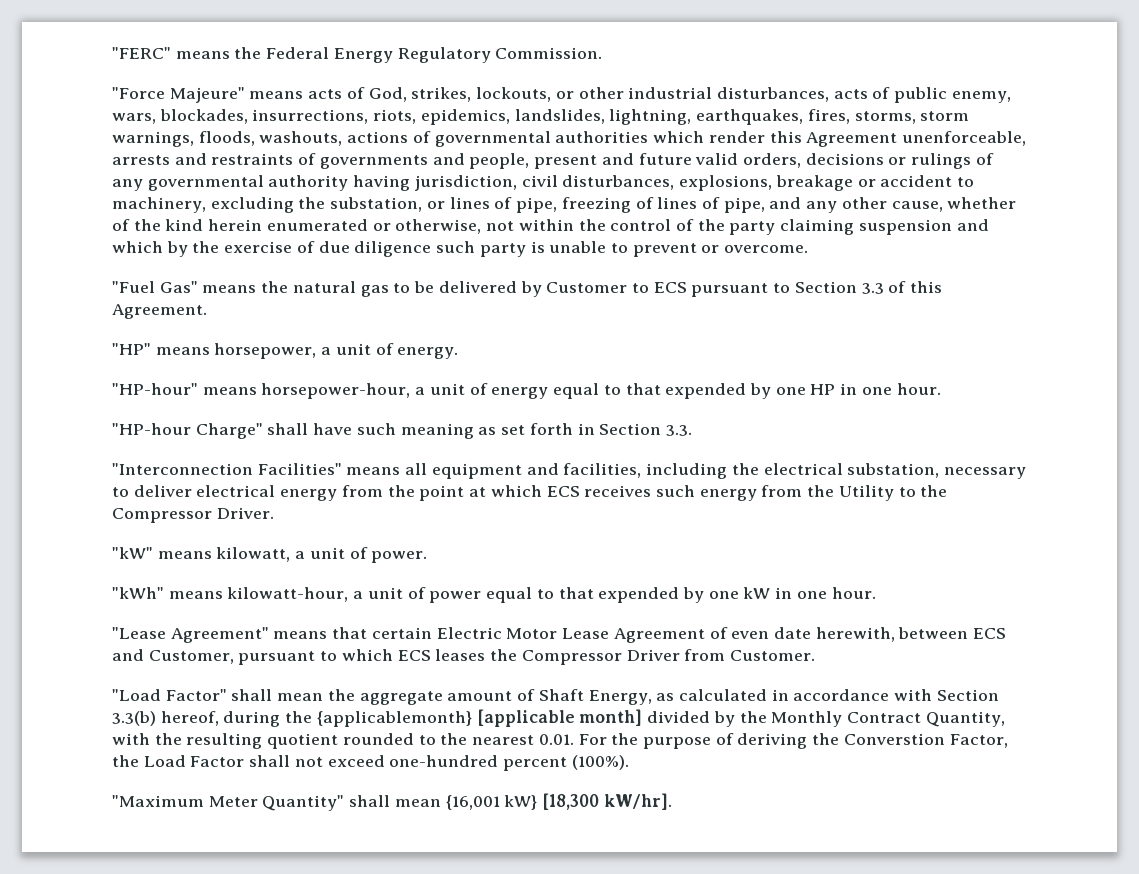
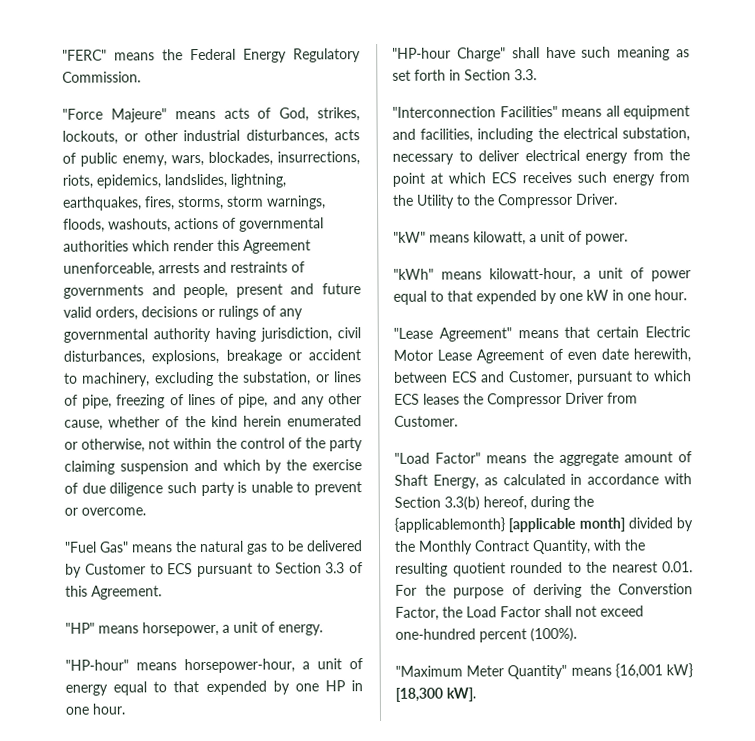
- "Load Factor" shall mean the aggregate amount of Shaft Energy, as calculated in accordance with Section 3.3(b) hereof, during the {applicablemonth} [applicable month] divided by the Monthly Contract Quantity, with the resulting quotient rounded to the nearest 0.01. For the purpose of deriving the Converstion Factor, the Load Factor shall not exceed one-hundred percent (100%).
+ "Load Factor" means the aggregate amount of Shaft Energy, as calculated in accordance with Section 3.3(b) hereof, during the {applicablemonth} [applicable month] divided by the Monthly Contract Quantity, with the resulting quotient rounded to the nearest 0.01. For the purpose of deriving the Converstion Factor, the Load Factor shall not exceed one-hundred percent (100%).
- "Maximum Meter Quantity" shall mean {16,001 kW} [18,300 kW/hr].
+ "Maximum Meter Quantity" means {16,001 kW} [18,300 kW].

